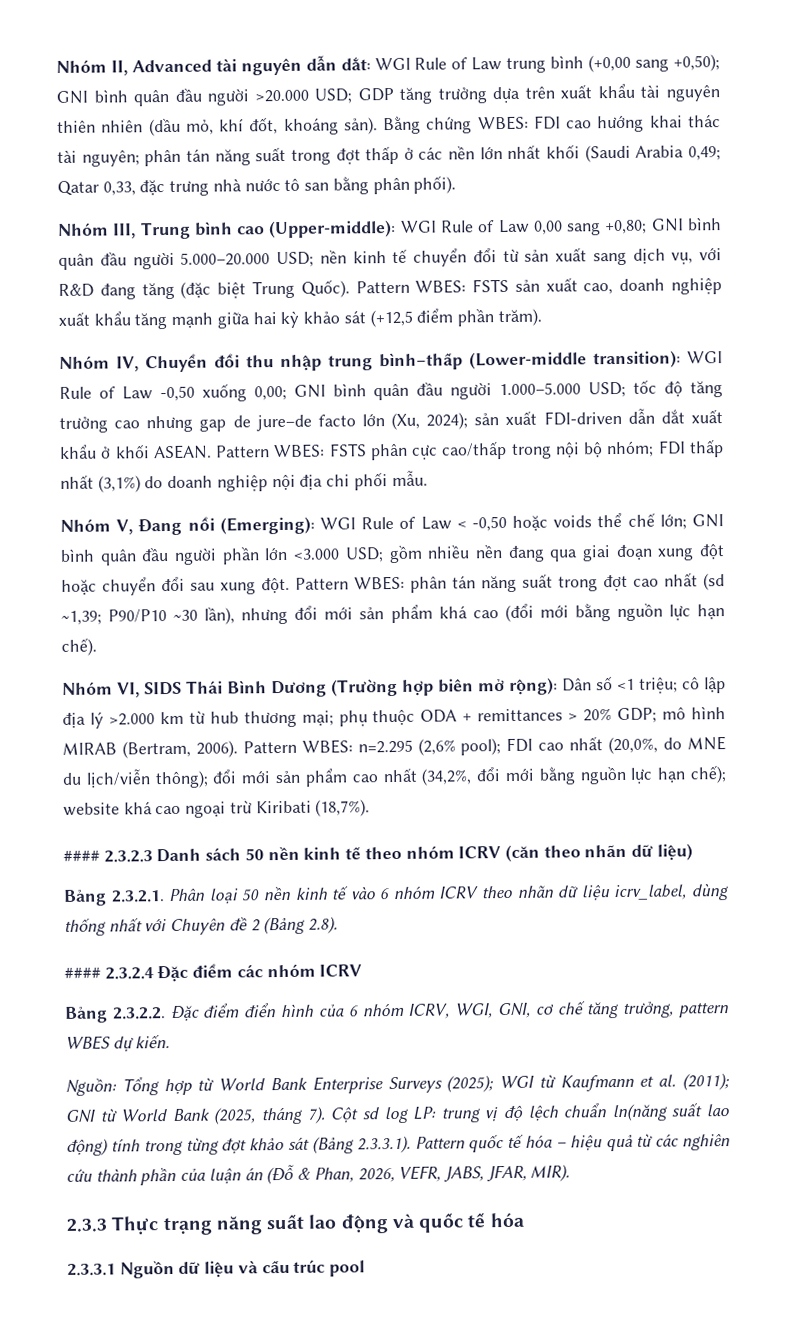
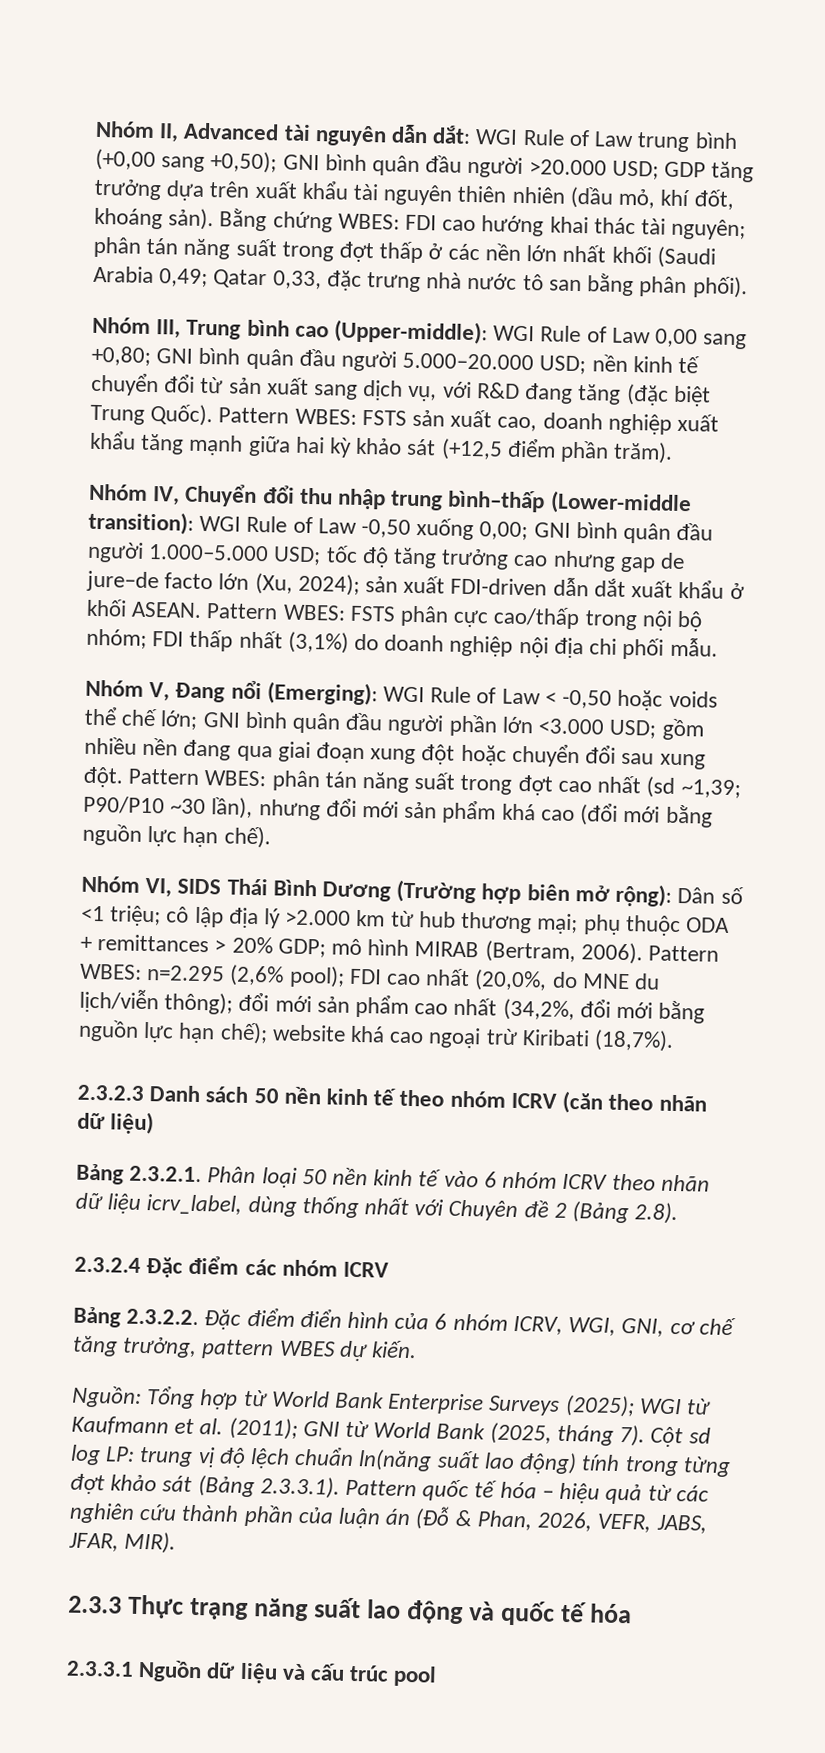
- #### 2.3.2.3 Danh sách 50 nền kinh tế theo nhóm ICRV (căn theo nhãn dữ liệu)
+ 2.3.2.3 Danh sách 50 nền kinh tế theo nhóm ICRV (căn theo nhãn dữ liệu)
- #### 2.3.2.4 Đặc điểm các nhóm ICRV
+ 2.3.2.4 Đặc điểm các nhóm ICRV

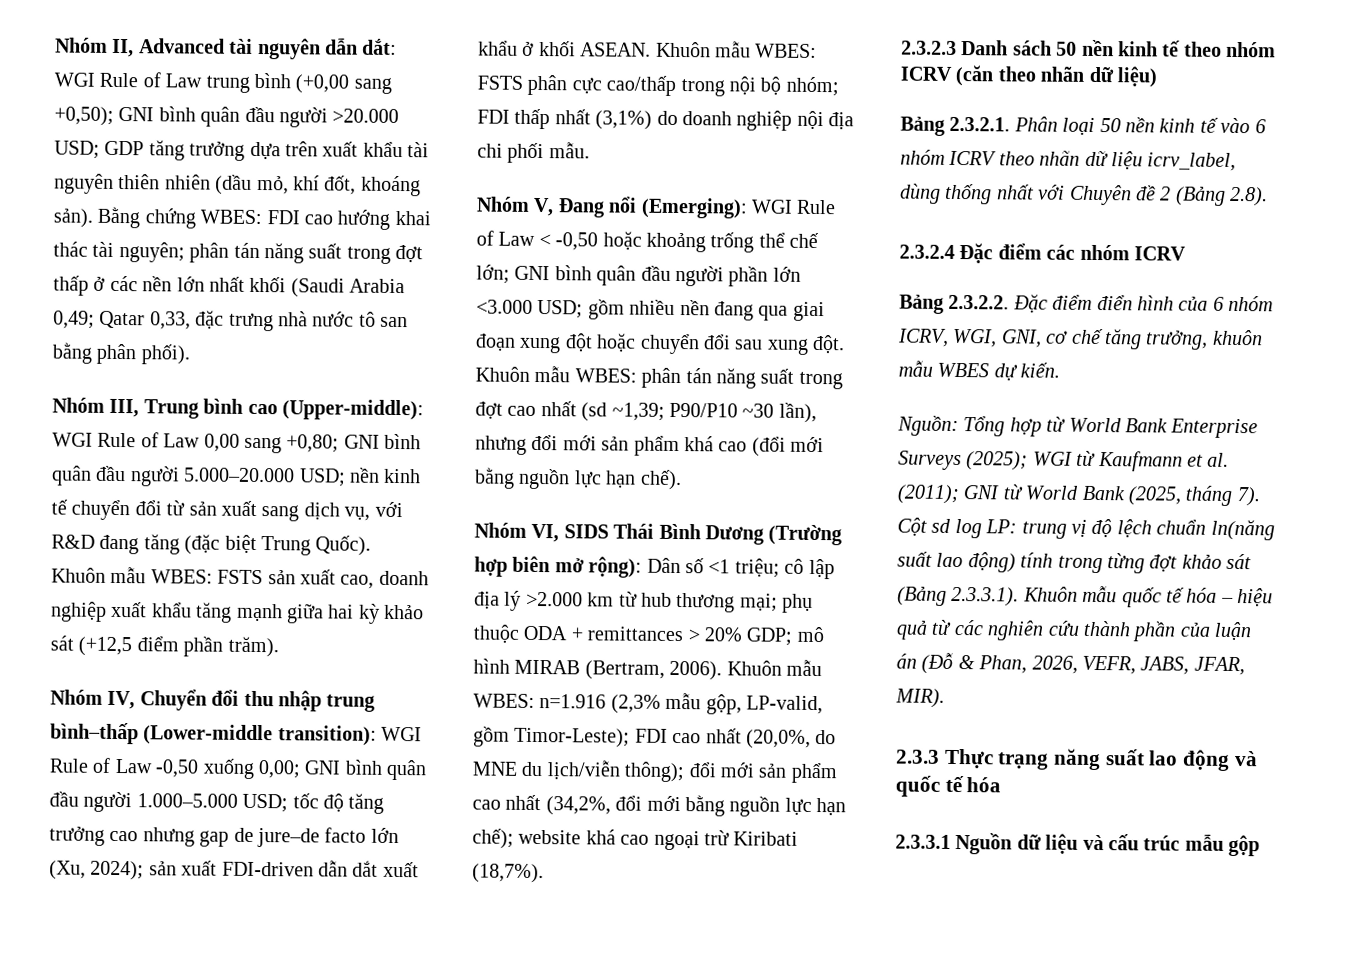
- Pattern WBES: FSTS sản xuất cao, doanh nghiệp xuất khẩu tăng mạnh giữa hai kỳ khảo sát (+12,5 điểm phần trăm).
+ Khuôn mẫu WBES: FSTS sản xuất cao, doanh nghiệp xuất khẩu tăng mạnh giữa hai kỳ khảo sát (+12,5 điểm phần trăm).
- Pattern WBES: FSTS phân cực cao/thấp trong nội bộ nhóm; FDI thấp nhất (3,1%) do doanh nghiệp nội địa chi phối mẫu.
+ Khuôn mẫu WBES: FSTS phân cực cao/thấp trong nội bộ nhóm; FDI thấp nhất (3,1%) do doanh nghiệp nội địa chi phối mẫu.
- Nhóm V, Đang nổi (Emerging): WGI Rule of Law < -0,50 hoặc voids thể chế lớn; GNI bình quân đầu người phần lớn <3.000 USD; gồm nhiều nền đang qua giai đoạn xung đột hoặc chuyển đổi sau xung đột.
+ Nhóm V, Đang nổi (Emerging): WGI Rule of Law < -0,50 hoặc khoảng trống thể chế lớn; GNI bình quân đầu người phần lớn <3.000 USD; gồm nhiều nền đang qua giai đoạn xung đột hoặc chuyển đổi sau xung đột.
- Pattern WBES: phân tán năng suất trong đợt cao nhất (sd ~1,39; P90/P10 ~30 lần), nhưng đổi mới sản phẩm khá cao (đổi mới bằng nguồn lực hạn chế).
+ Khuôn mẫu WBES: phân tán năng suất trong đợt cao nhất (sd ~1,39; P90/P10 ~30 lần), nhưng đổi mới sản phẩm khá cao (đổi mới bằng nguồn lực hạn chế).
- Pattern WBES: n=2.295 (2,6% pool); FDI cao nhất (20,0%, do MNE du lịch/viễn thông); đổi mới sản phẩm cao nhất (34,2%, đổi mới bằng nguồn lực hạn chế); website khá cao ngoại trừ Kiribati (18,7%).
+ Khuôn mẫu WBES: n=1.916 (2,3% mẫu gộp, LP-valid, gồm Timor-Leste); FDI cao nhất (20,0%, do MNE du lịch/viễn thông); đổi mới sản phẩm cao nhất (34,2%, đổi mới bằng nguồn lực hạn chế); website khá cao ngoại trừ Kiribati (18,7%).
- Bảng 2.3.2.2. Đặc điểm điển hình của 6 nhóm ICRV, WGI, GNI, cơ chế tăng trưởng, pattern WBES dự kiến.
+ Bảng 2.3.2.2. Đặc điểm điển hình của 6 nhóm ICRV, WGI, GNI, cơ chế tăng trưởng, khuôn mẫu WBES dự kiến.
- Cột sd log LP: trung vị độ lệch chuẩn ln(năng suất lao động) tính trong từng đợt khảo sát (Bảng 2.3.3.1). Pattern quốc tế hóa – hiệu quả từ các nghiên cứu thành phần của luận án (Đỗ & Phan, 2026, VEFR, JABS, JFAR, MIR).
+ Cột sd log LP: trung vị độ lệch chuẩn ln(năng suất lao động) tính trong từng đợt khảo sát (Bảng 2.3.3.1). Khuôn mẫu quốc tế hóa – hiệu quả từ các nghiên cứu thành phần của luận án (Đỗ & Phan, 2026, VEFR, JABS, JFAR, MIR).
- 2.3.3.1 Nguồn dữ liệu và cấu trúc pool
+ 2.3.3.1 Nguồn dữ liệu và cấu trúc mẫu gộp

